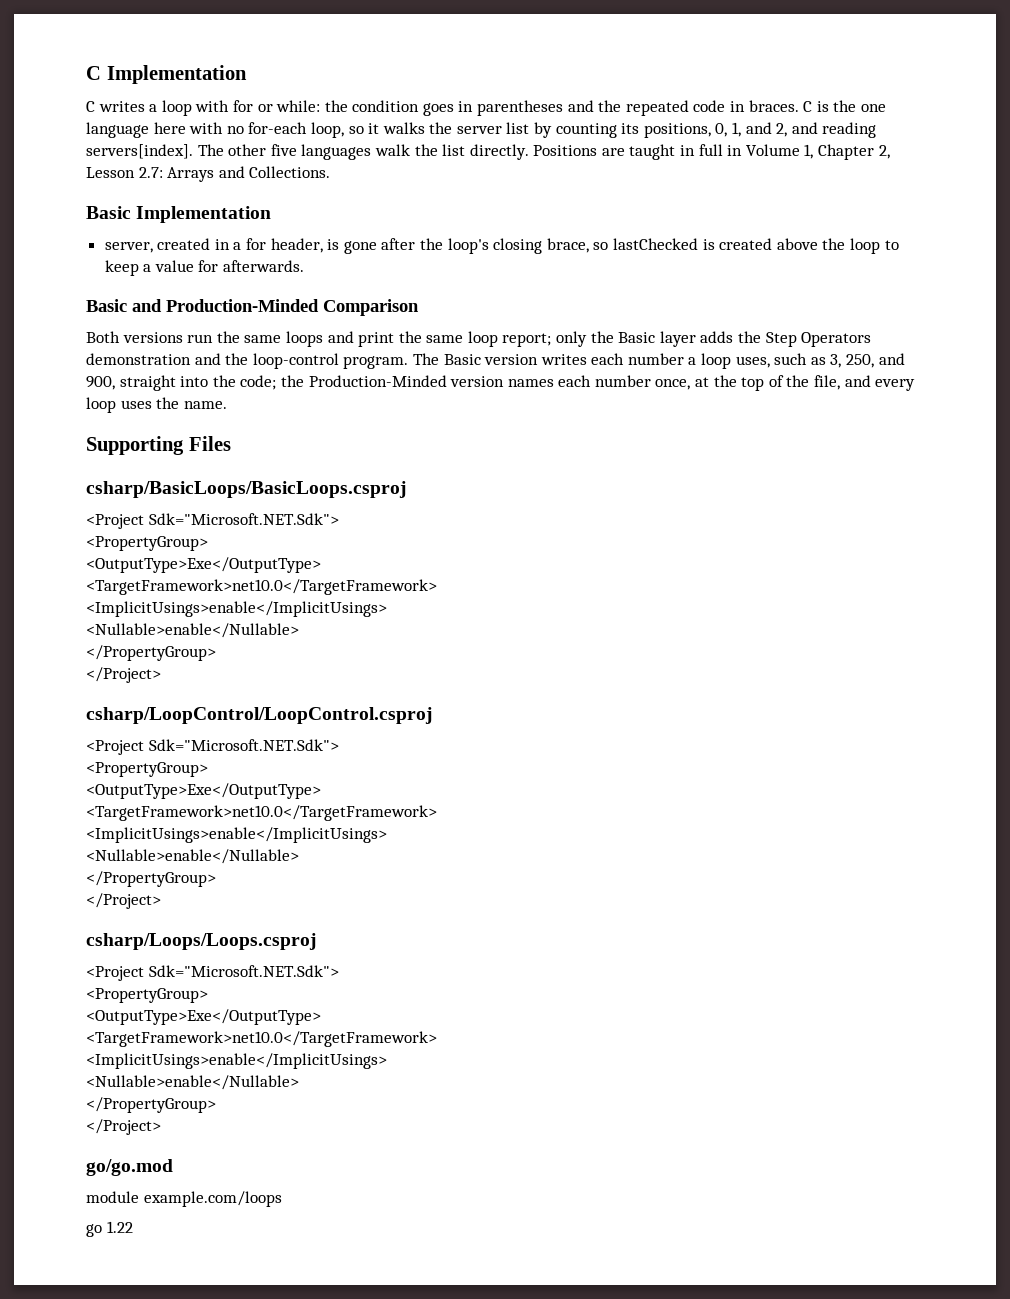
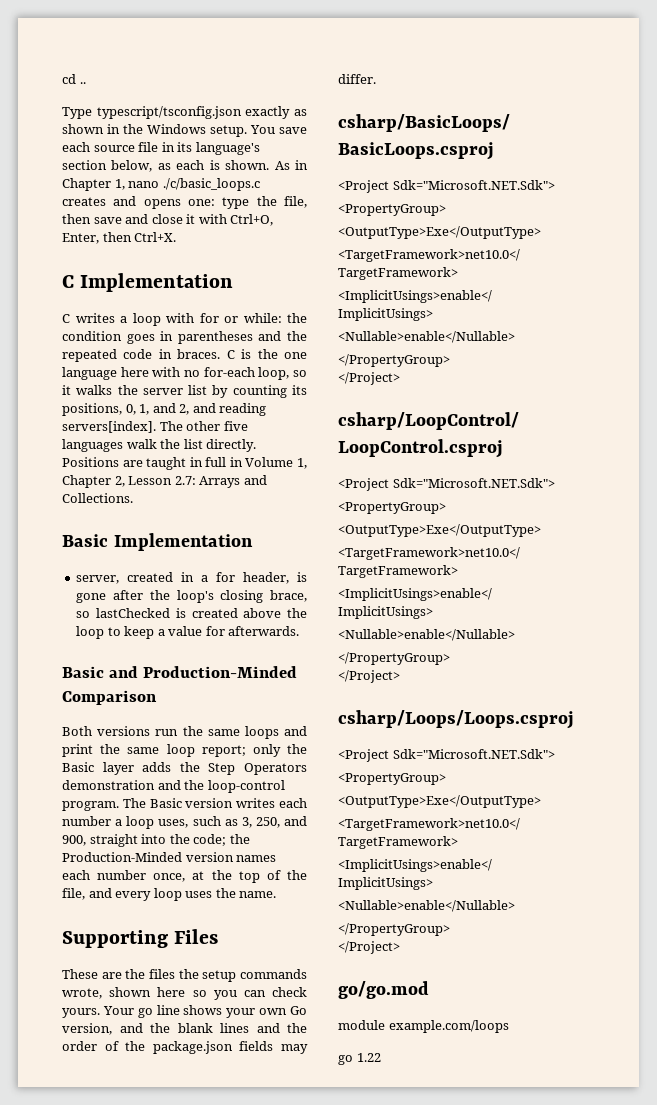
+ cd ..
+ Type typescript/tsconfig.json exactly as shown in the Windows setup. You save each source file in its language's section below, as each is shown. As in Chapter 1, nano ./c/basic_loops.c creates and opens one: type the file, then save and close it with Ctrl+O, Enter, then Ctrl+X.
+ These are the files the setup commands wrote, shown here so you can check yours. Your go line shows your own Go version, and the blank lines and the order of the package.json fields may differ.

